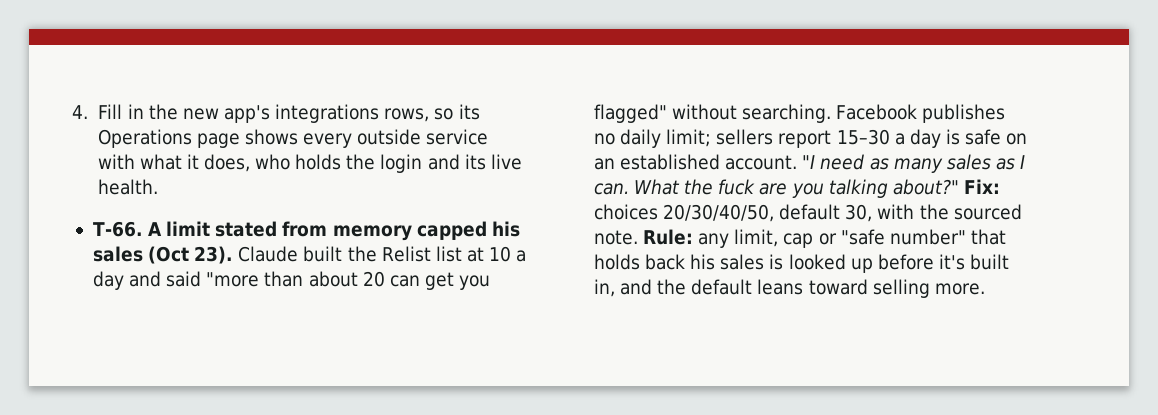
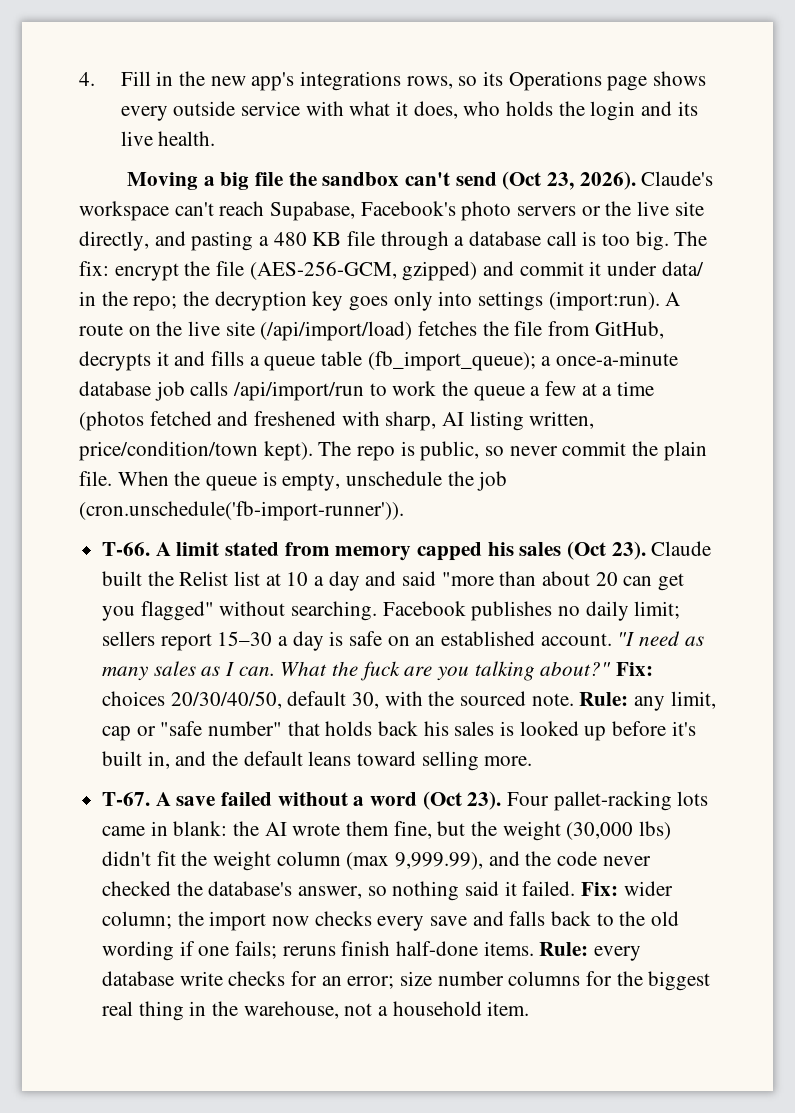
+ Moving a big file the sandbox can't send (Oct 23, 2026). Claude's workspace can't reach Supabase, Facebook's photo servers or the live site directly, and pasting a 480 KB file through a database call is too big. The fix: encrypt the file (AES-256-GCM, gzipped) and commit it under data/ in the repo; the decryption key goes only into settings (import:run). A route on the live site (/api/import/load) fetches the file from GitHub, decrypts it and fills a queue table (fb_import_queue); a once-a-minute database job calls /api/import/run to work the queue a few at a time (photos fetched and freshened with sharp, AI listing written, price/condition/town kept). The repo is public, so never commit the plain file. When the queue is empty, unschedule the job (cron.unschedule('fb-import-runner')).
+ T-67. A save failed without a word (Oct 23). Four pallet-racking lots came in blank: the AI wrote them fine, but the weight (30,000 lbs) didn't fit the weight column (max 9,999.99), and the code never checked the database's answer, so nothing said it failed. Fix: wider column; the import now checks every save and falls back to the old wording if one fails; reruns finish half-done items. Rule: every database write checks for an error; size number columns for the biggest real thing in the warehouse, not a household item.

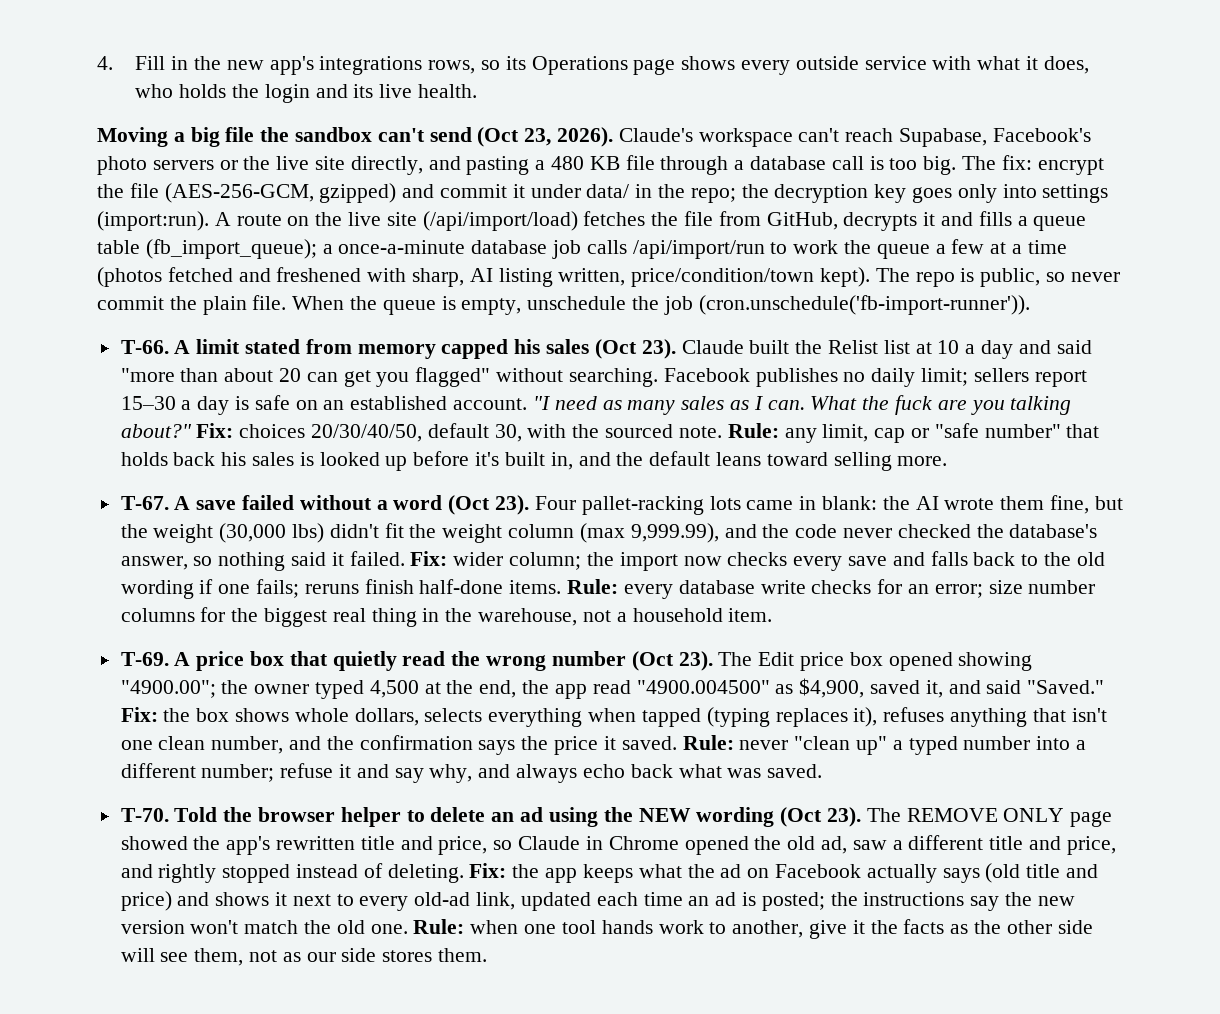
+ T-69. A price box that quietly read the wrong number (Oct 23). The Edit price box opened showing "4900.00"; the owner typed 4,500 at the end, the app read "4900.004500" as $4,900, saved it, and said "Saved." Fix: the box shows whole dollars, selects everything when tapped (typing replaces it), refuses anything that isn't one clean number, and the confirmation says the price it saved. Rule: never "clean up" a typed number into a different number; refuse it and say why, and always echo back what was saved.
+ T-70. Told the browser helper to delete an ad using the NEW wording (Oct 23). The REMOVE ONLY page showed the app's rewritten title and price, so Claude in Chrome opened the old ad, saw a different title and price, and rightly stopped instead of deleting. Fix: the app keeps what the ad on Facebook actually says (old title and price) and shows it next to every old-ad link, updated each time an ad is posted; the instructions say the new version won't match the old one. Rule: when one tool hands work to another, give it the facts as the other side will see them, not as our side stores them.

